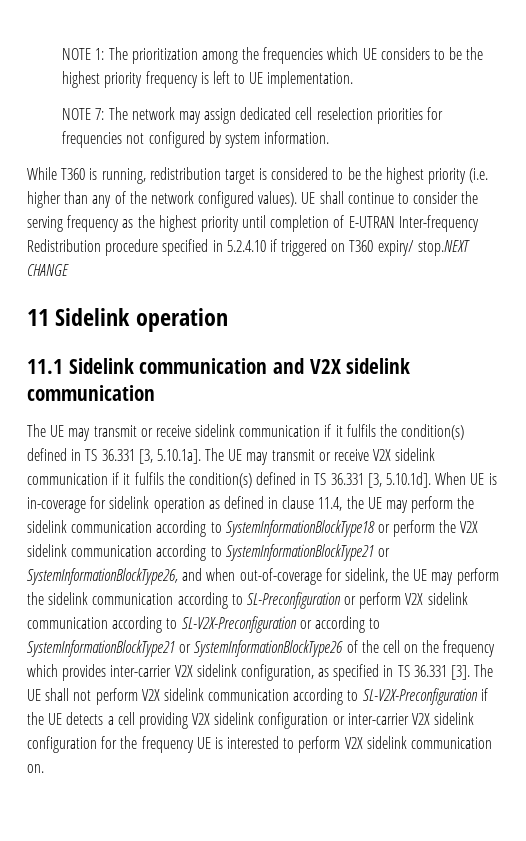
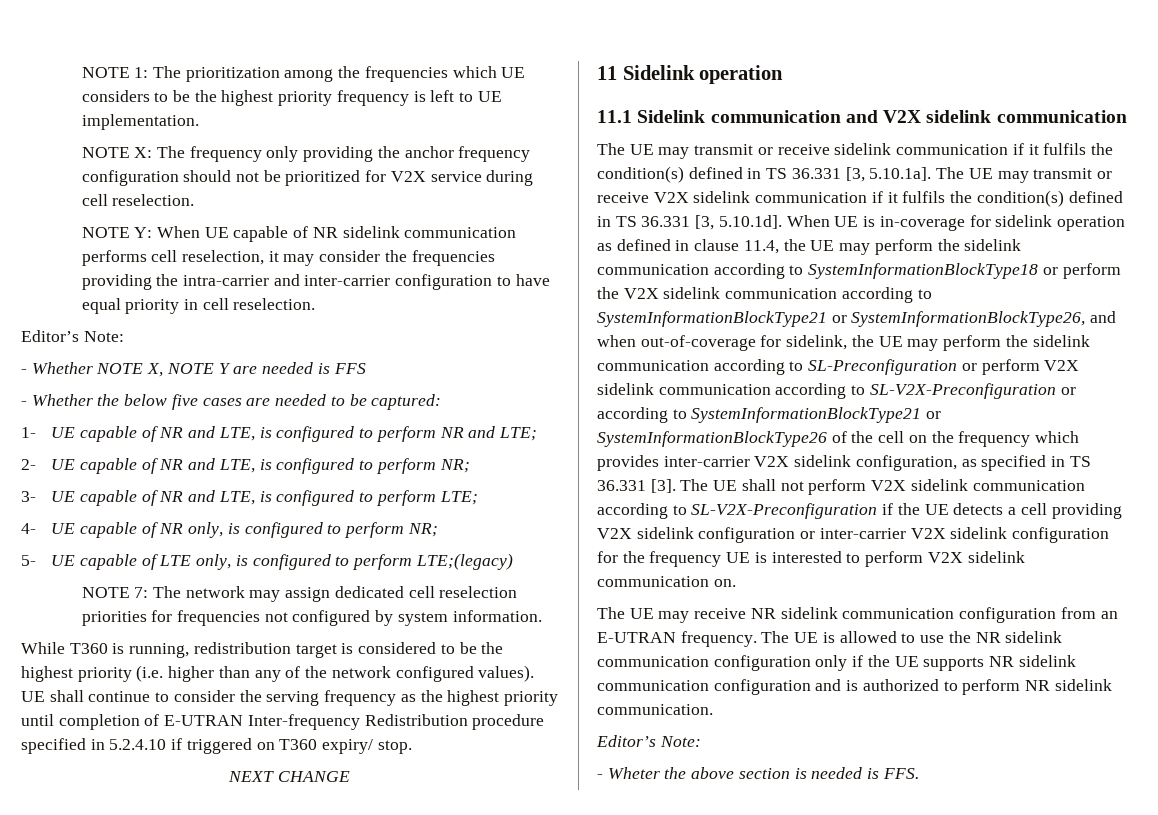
+ NOTE X: The frequency only providing the anchor frequency configuration should not be prioritized for V2X service during cell reselection.
+ NOTE Y: When UE capable of NR sidelink communication performs cell reselection, it may consider the frequencies providing the intra-carrier and inter-carrier configuration to have equal priority in cell reselection.
+ Editor’s Note:
+ - Whether NOTE X, NOTE Y are needed is FFS
+ - Whether the below five cases are needed to be captured:
+ 1- UE capable of NR and LTE, is configured to perform NR and LTE;
+ 2- UE capable of NR and LTE, is configured to perform NR;
+ 3- UE capable of NR and LTE, is configured to perform LTE;
+ 4- UE capable of NR only, is configured to perform NR;
+ 5- UE capable of LTE only, is configured to perform LTE;(legacy)
- UE shall continue to consider the serving frequency as the highest priority until completion of E-UTRAN Inter-frequency Redistribution procedure specified in 5.2.4.10 if triggered on T360 expiry/ stop.NEXT CHANGE
+ UE shall continue to consider the serving frequency as the highest priority until completion of E-UTRAN Inter-frequency Redistribution procedure specified in 5.2.4.10 if triggered on T360 expiry/ stop.
+ NEXT CHANGE
+ The UE may receive NR sidelink communication configuration from an E-UTRAN frequency. The UE is allowed to use the NR sidelink communication configuration only if the UE supports NR sidelink communication configuration and is authorized to perform NR sidelink communication.
+ Editor’s Note:
+ - Wheter the above section is needed is FFS.

